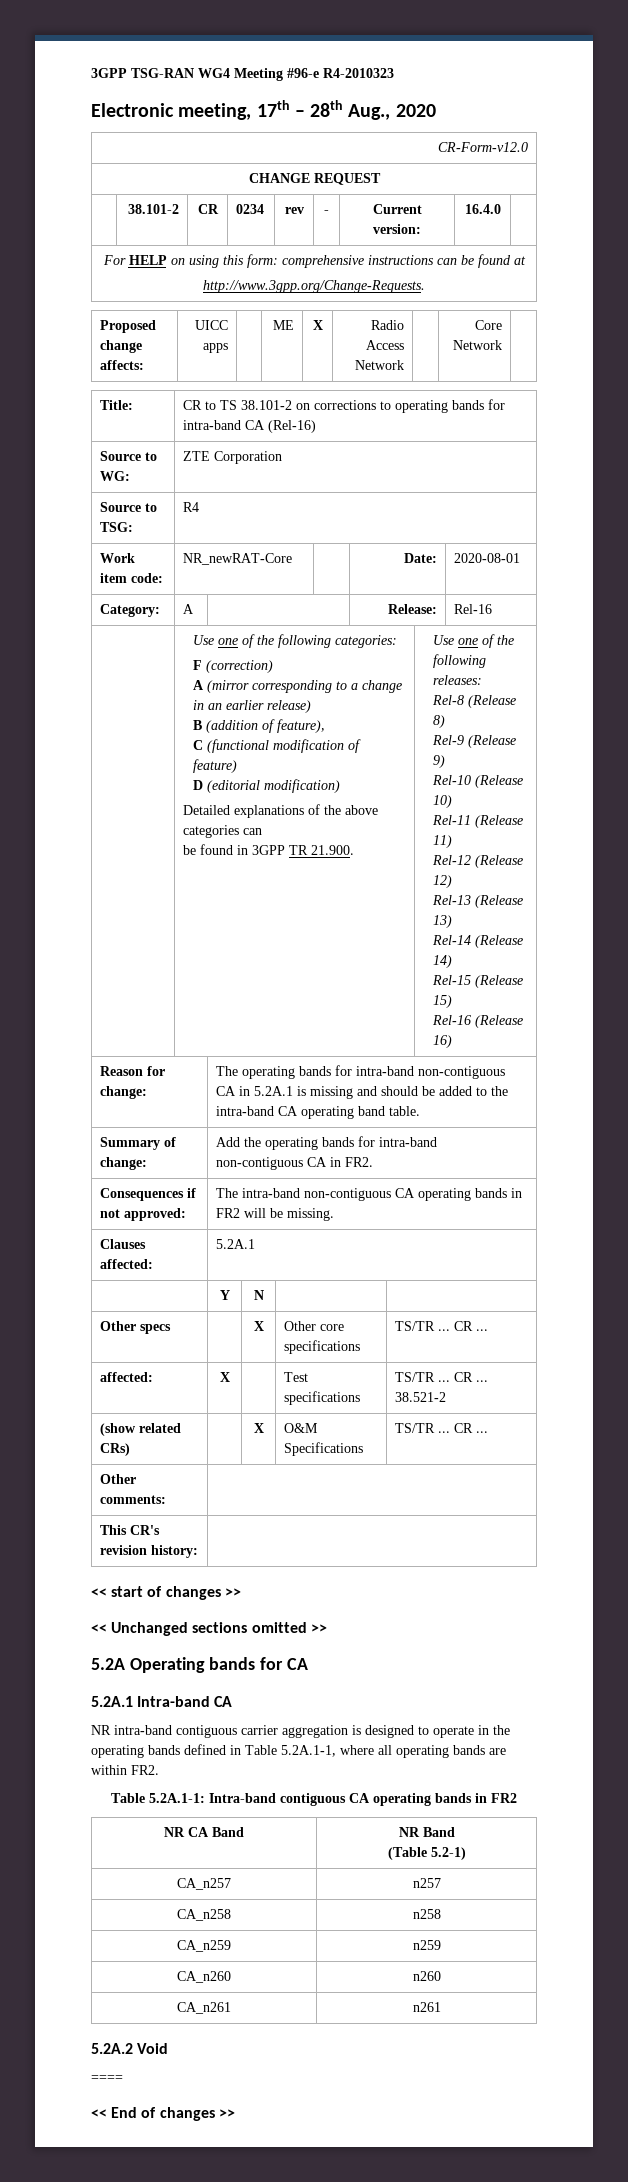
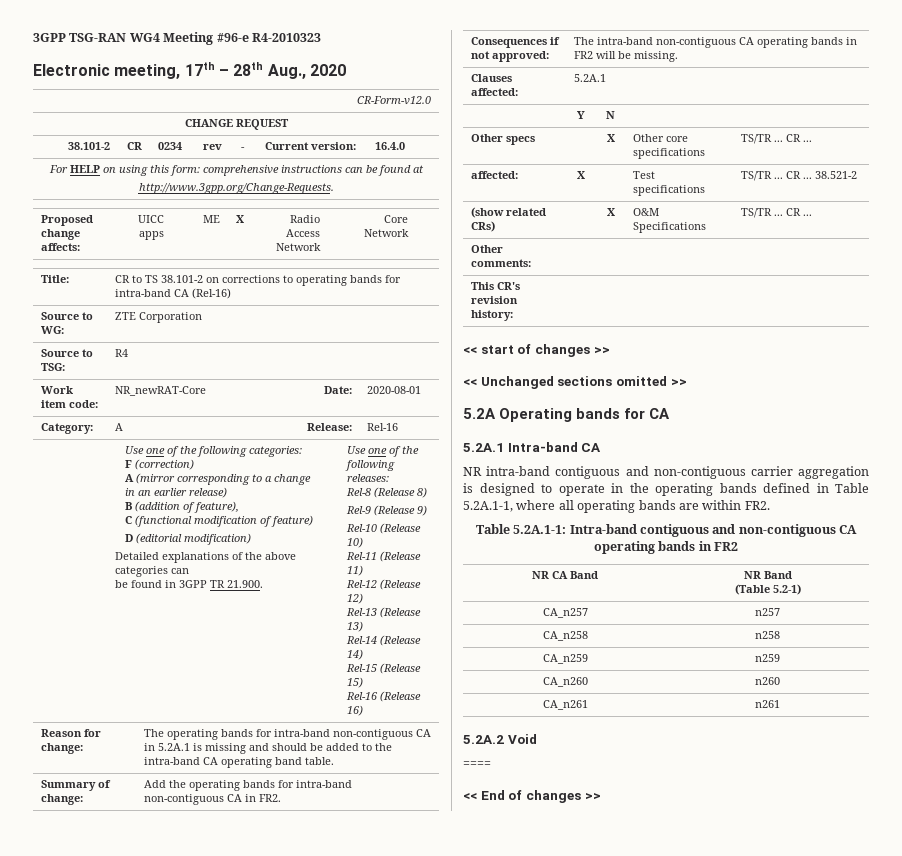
- NR intra-band contiguous carrier aggregation is designed to operate in the operating bands defined in Table 5.2A.1-1, where all operating bands are within FR2.
+ NR intra-band contiguous and non-contiguous carrier aggregation is designed to operate in the operating bands defined in Table 5.2A.1-1, where all operating bands are within FR2.
- Table 5.2A.1-1: Intra-band contiguous CA operating bands in FR2
+ Table 5.2A.1-1: Intra-band contiguous and non-contiguous CA operating bands in FR2

